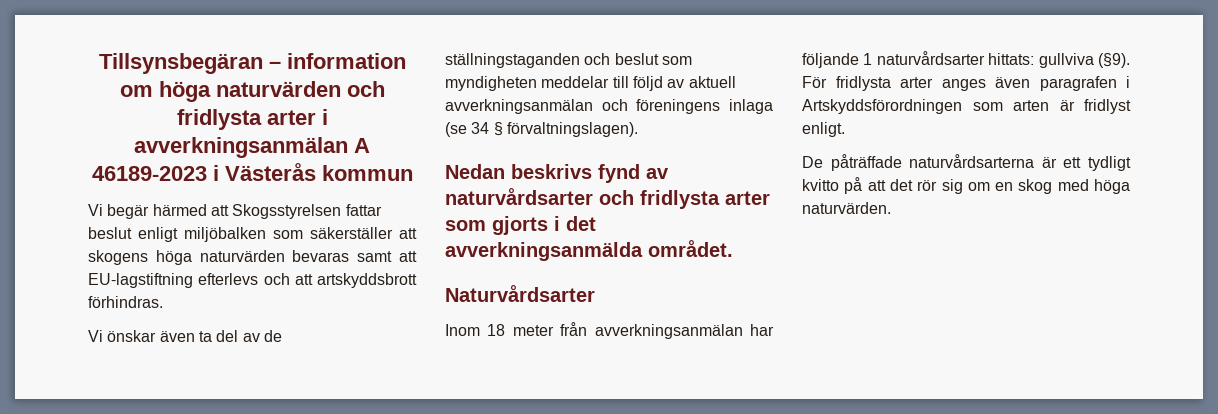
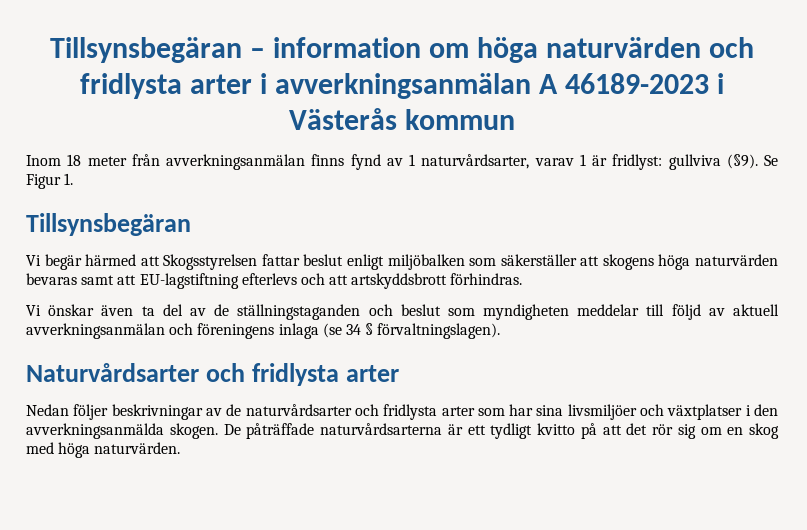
+ Inom 18 meter från avverkningsanmälan finns fynd av 1 naturvårdsarter, varav 1 är fridlyst: gullviva (§9). Se Figur 1.
+ Tillsynsbegäran
- Nedan beskrivs fynd av naturvårdsarter och fridlysta arter som gjorts i det avverkningsanmälda området.
- Naturvårdsarter
- Inom 18 meter från avverkningsanmälan har följande 1 naturvårdsarter hittats: gullviva (§9). För fridlysta arter anges även paragrafen i Artskyddsförordningen som arten är fridlyst enligt.
- De påträffade naturvårdsarterna är ett tydligt kvitto på att det rör sig om en skog med höga naturvärden.
+ Naturvårdsarter och fridlysta arter
+ Nedan följer beskrivningar av de naturvårdsarter och fridlysta arter som har sina livsmiljöer och växtplatser i den avverkningsanmälda skogen. De påträffade naturvårdsarterna är ett tydligt kvitto på att det rör sig om en skog med höga naturvärden.

